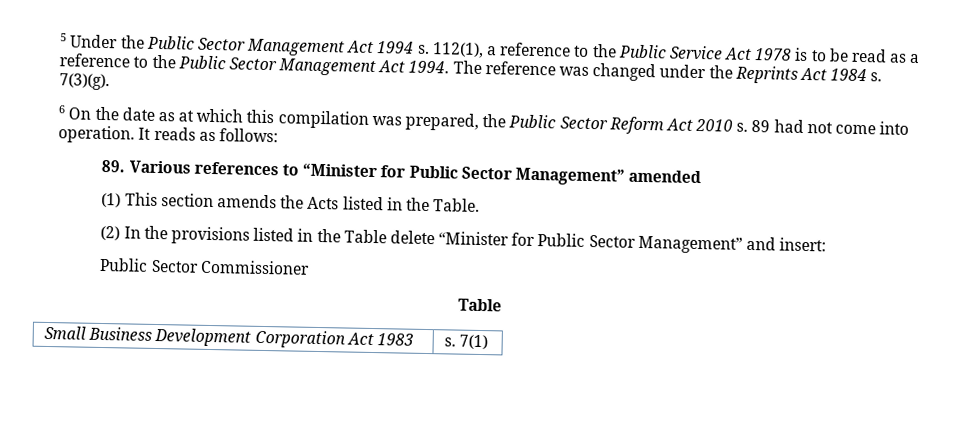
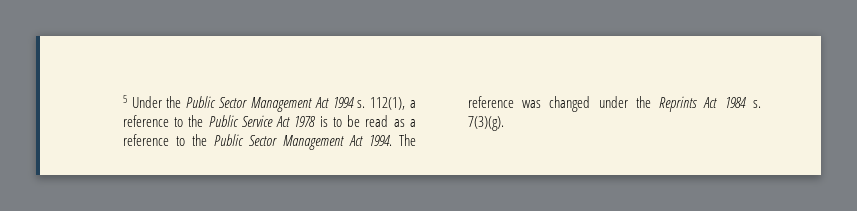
- 6 On the date as at which this compilation was prepared, the Public Sector Reform Act 2010 s. 89 had not come into operation. It reads as follows:
- 89. Various references to “Minister for Public Sector Management” amended
- (1) This section amends the Acts listed in the Table.
- (2) In the provisions listed in the Table delete “Minister for Public Sector Management” and insert:
- Public Sector Commissioner
- Table
- Small Business Development Corporation Act 1983 | s. 7(1)

